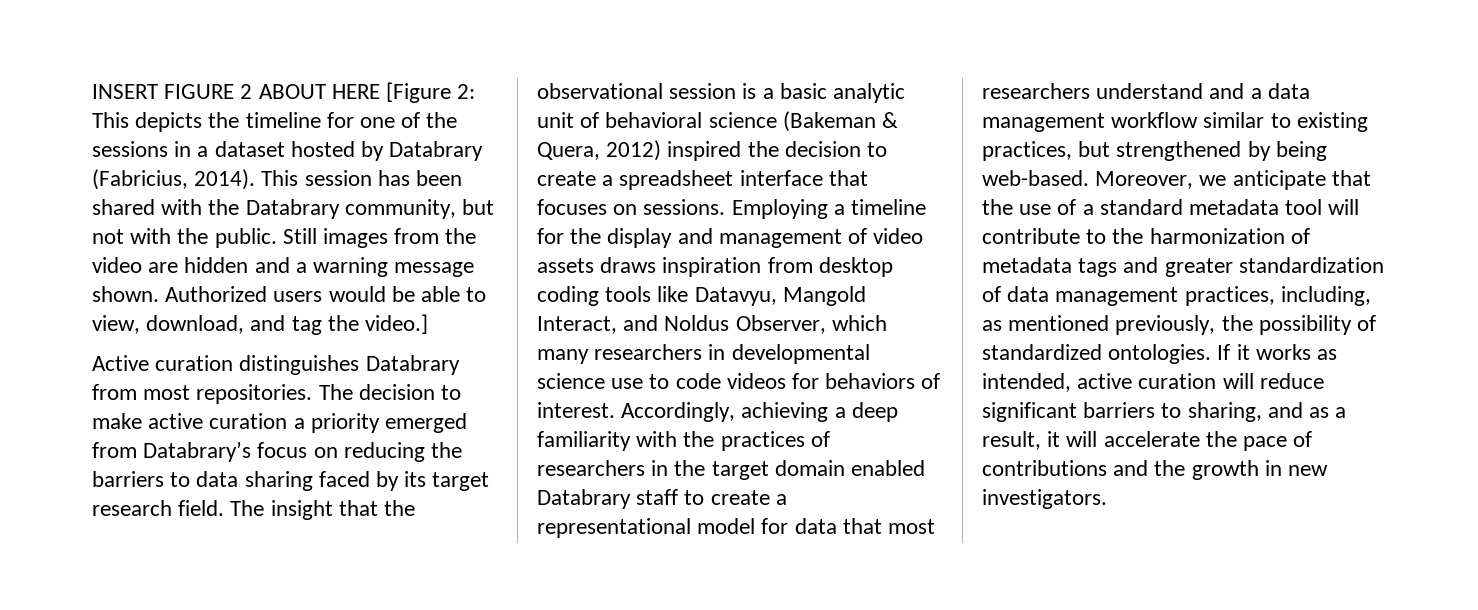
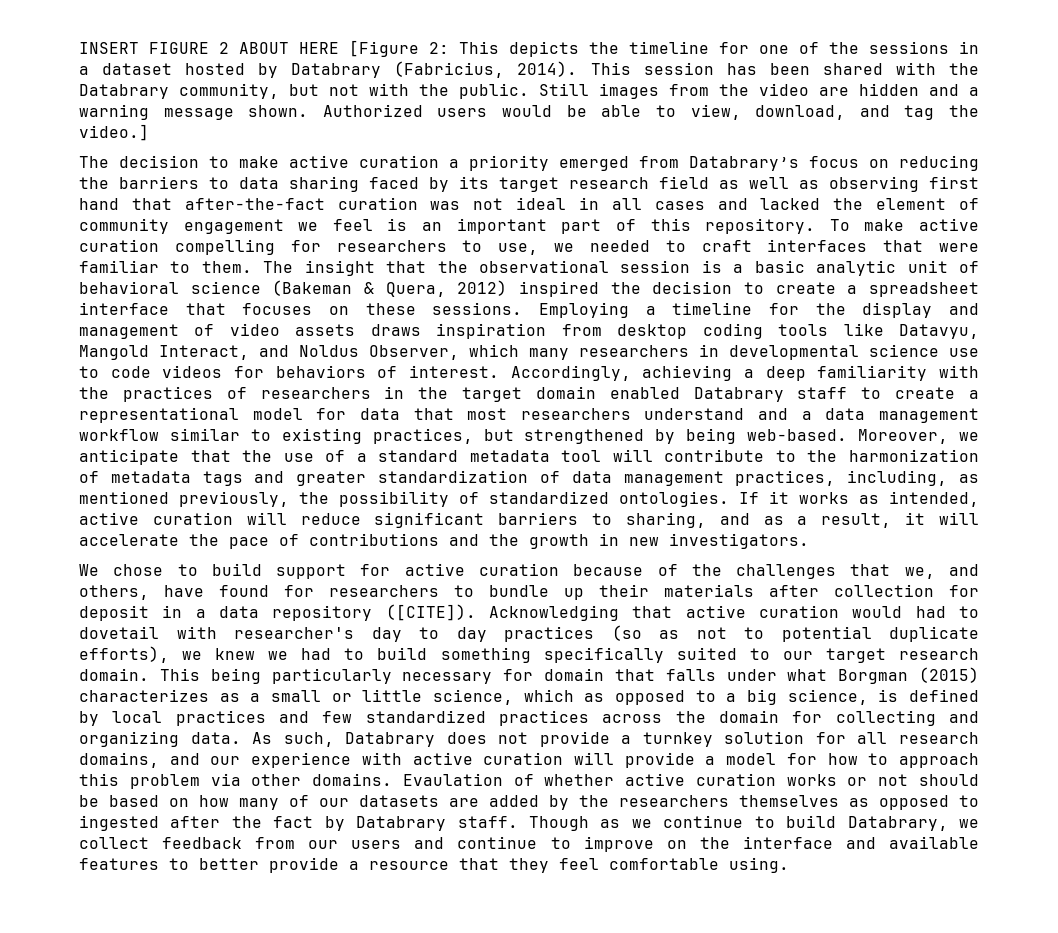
- Active curation distinguishes Databrary from most repositories. The decision to make active curation a priority emerged from Databrary’s focus on reducing the barriers to data sharing faced by its target research field.
+ The decision to make active curation a priority emerged from Databrary’s focus on reducing the barriers to data sharing faced by its target research field as well as observing first hand that after-the-fact curation was not ideal in all cases and lacked the element of community engagement we feel is an important part of this repository. To make active curation compelling for researchers to use, we needed to craft interfaces that were familiar to them.
- The insight that the observational session is a basic analytic unit of behavioral science (Bakeman & Quera, 2012) inspired the decision to create a spreadsheet interface that focuses on sessions.
+ The insight that the observational session is a basic analytic unit of behavioral science (Bakeman & Quera, 2012) inspired the decision to create a spreadsheet interface that focuses on these sessions.
+ We chose to build support for active curation because of the challenges that we, and others, have found for researchers to bundle up their materials after collection for deposit in a data repository ([CITE]). Acknowledging that active curation would had to dovetail with researcher's day to day practices (so as not to potential duplicate efforts), we knew we had to build something specifically suited to our target research domain. This being particularly necessary for domain that falls under what Borgman (2015) characterizes as a small or little science, which as opposed to a big science, is defined by local practices and few standardized practices across the domain for collecting and organizing data. As such, Databrary does not provide a turnkey solution for all research domains, and our experience with active curation will provide a model for how to approach this problem via other domains. Evaulation of whether active curation works or not should be based on how many of our datasets are added by the researchers themselves as opposed to ingested after the fact by Databrary staff. Though as we continue to build Databrary, we collect feedback from our users and continue to improve on the interface and available features to better provide a resource that they feel comfortable using.

